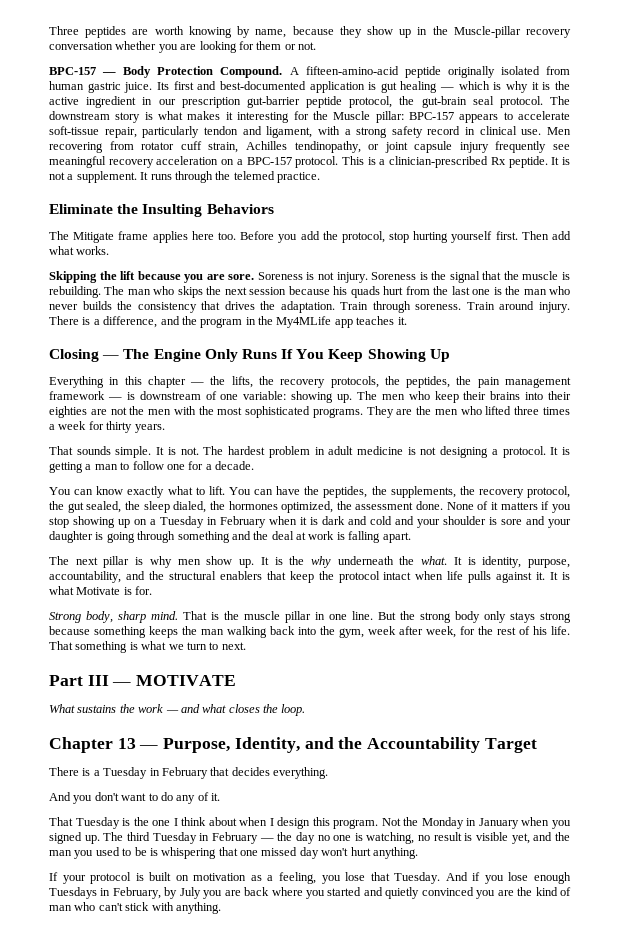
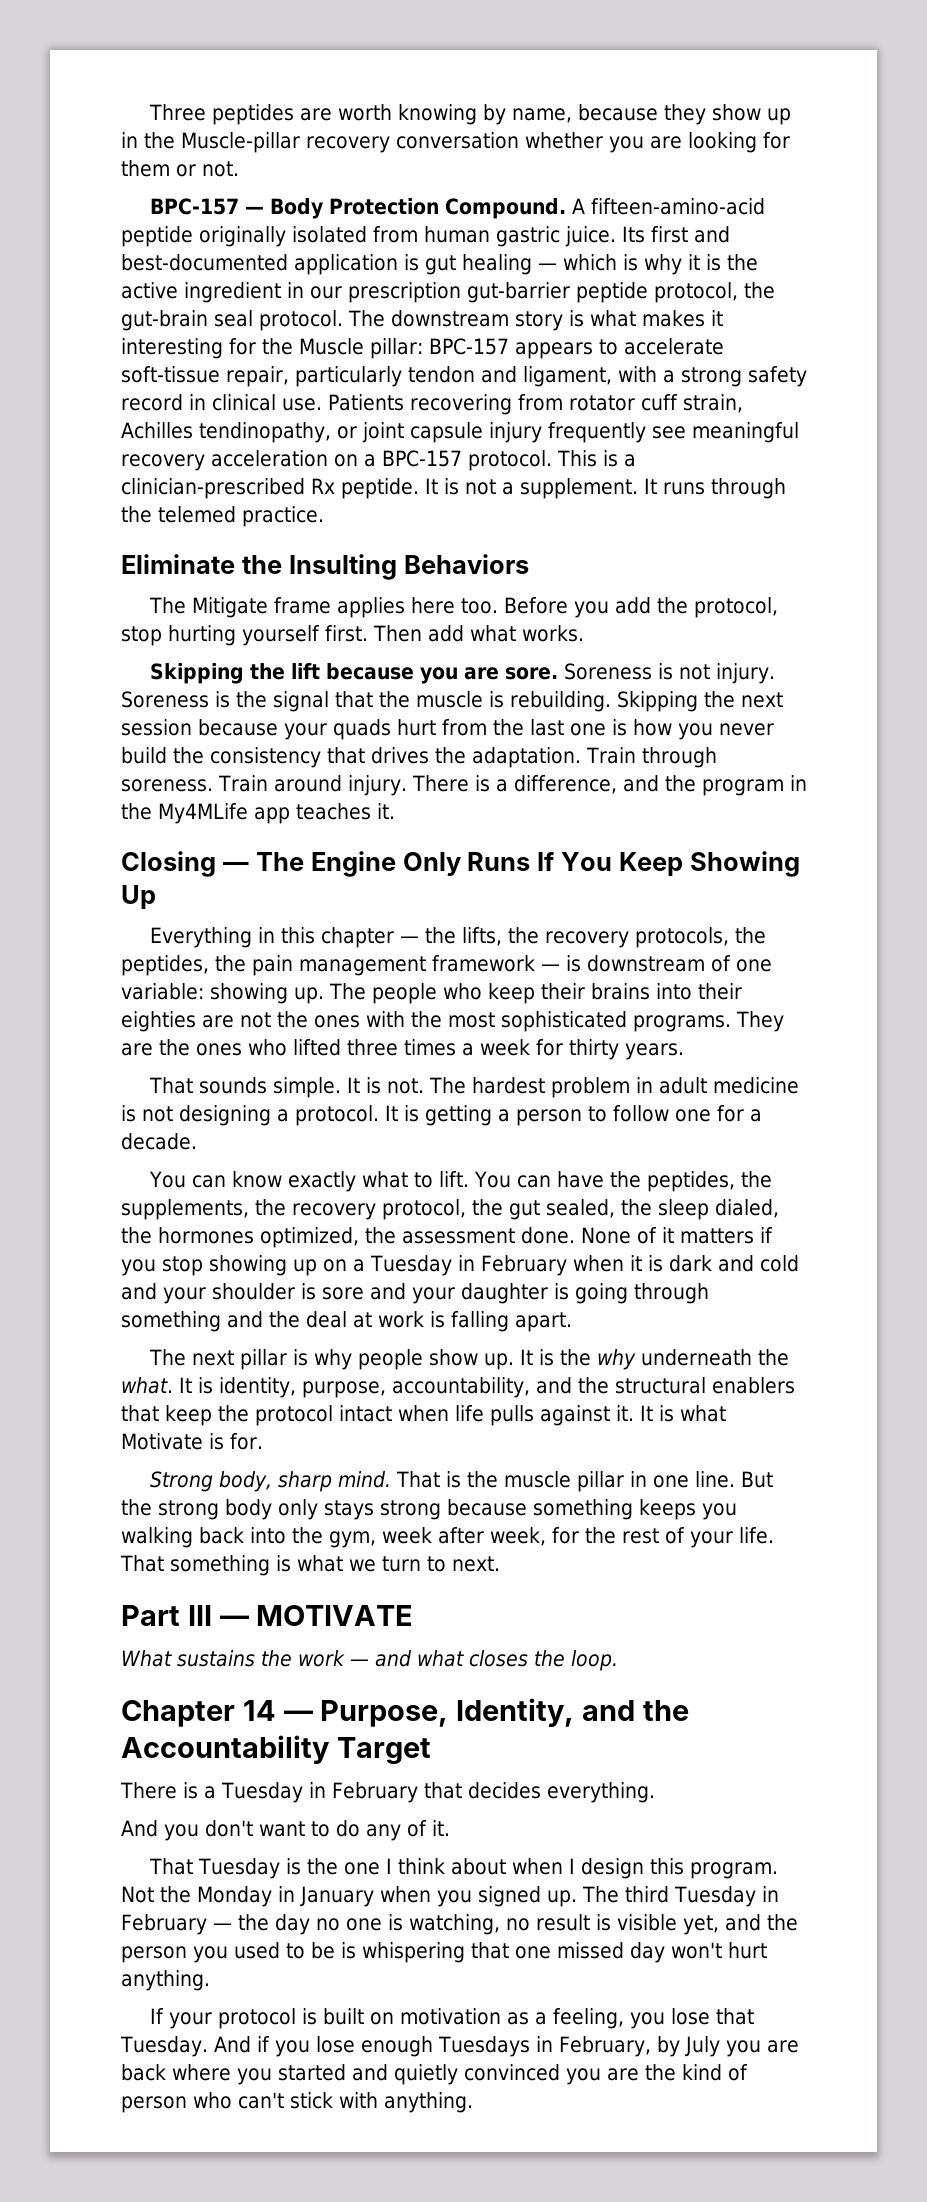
- Men recovering from rotator cuff strain, Achilles tendinopathy, or joint capsule injury frequently see meaningful recovery acceleration on a BPC-157 protocol.
+ Patients recovering from rotator cuff strain, Achilles tendinopathy, or joint capsule injury frequently see meaningful recovery acceleration on a BPC-157 protocol.
- The man who skips the next session because his quads hurt from the last one is the man who never builds the consistency that drives the adaptation.
+ Skipping the next session because your quads hurt from the last one is how you never build the consistency that drives the adaptation.
- The men who keep their brains into their eighties are not the men with the most sophisticated programs.
+ The people who keep their brains into their eighties are not the ones with the most sophisticated programs.
- They are the men who lifted three times a week for thirty years.
+ They are the ones who lifted three times a week for thirty years.
- It is getting a man to follow one for a decade.
+ It is getting a person to follow one for a decade.
- The next pillar is why men show up.
+ The next pillar is why people show up.
- But the strong body only stays strong because something keeps the man walking back into the gym, week after week, for the rest of his life.
+ But the strong body only stays strong because something keeps you walking back into the gym, week after week, for the rest of your life.
- Chapter 13 — Purpose, Identity, and the Accountability Target
+ Chapter 14 — Purpose, Identity, and the Accountability Target
- The third Tuesday in February — the day no one is watching, no result is visible yet, and the man you used to be is whispering that one missed day won't hurt anything.
+ The third Tuesday in February — the day no one is watching, no result is visible yet, and the person you used to be is whispering that one missed day won't hurt anything.
- And if you lose enough Tuesdays in February, by July you are back where you started and quietly convinced you are the kind of man who can't stick with anything.
+ And if you lose enough Tuesdays in February, by July you are back where you started and quietly convinced you are the kind of person who can't stick with anything.

